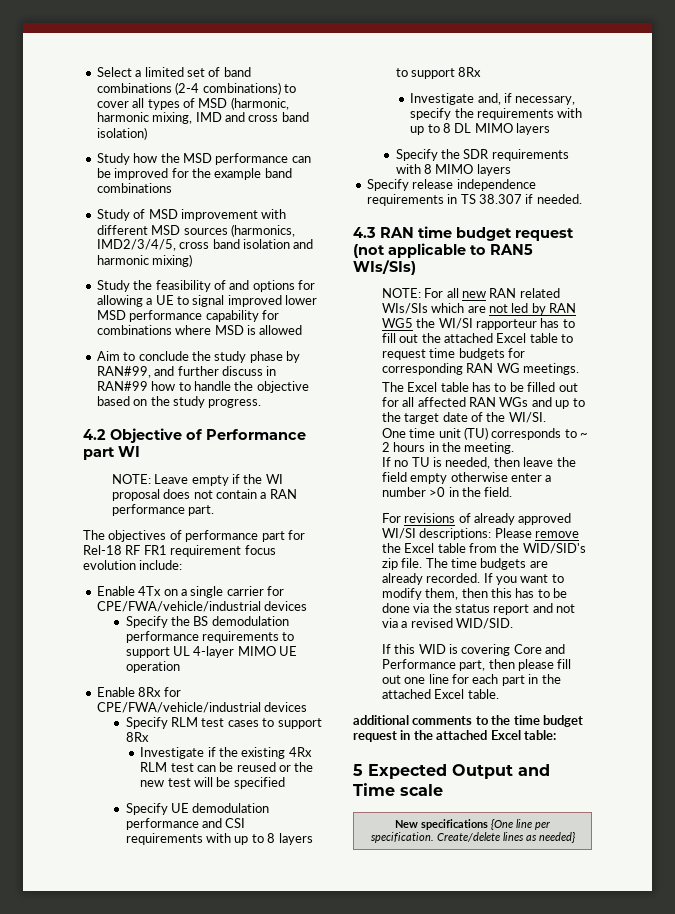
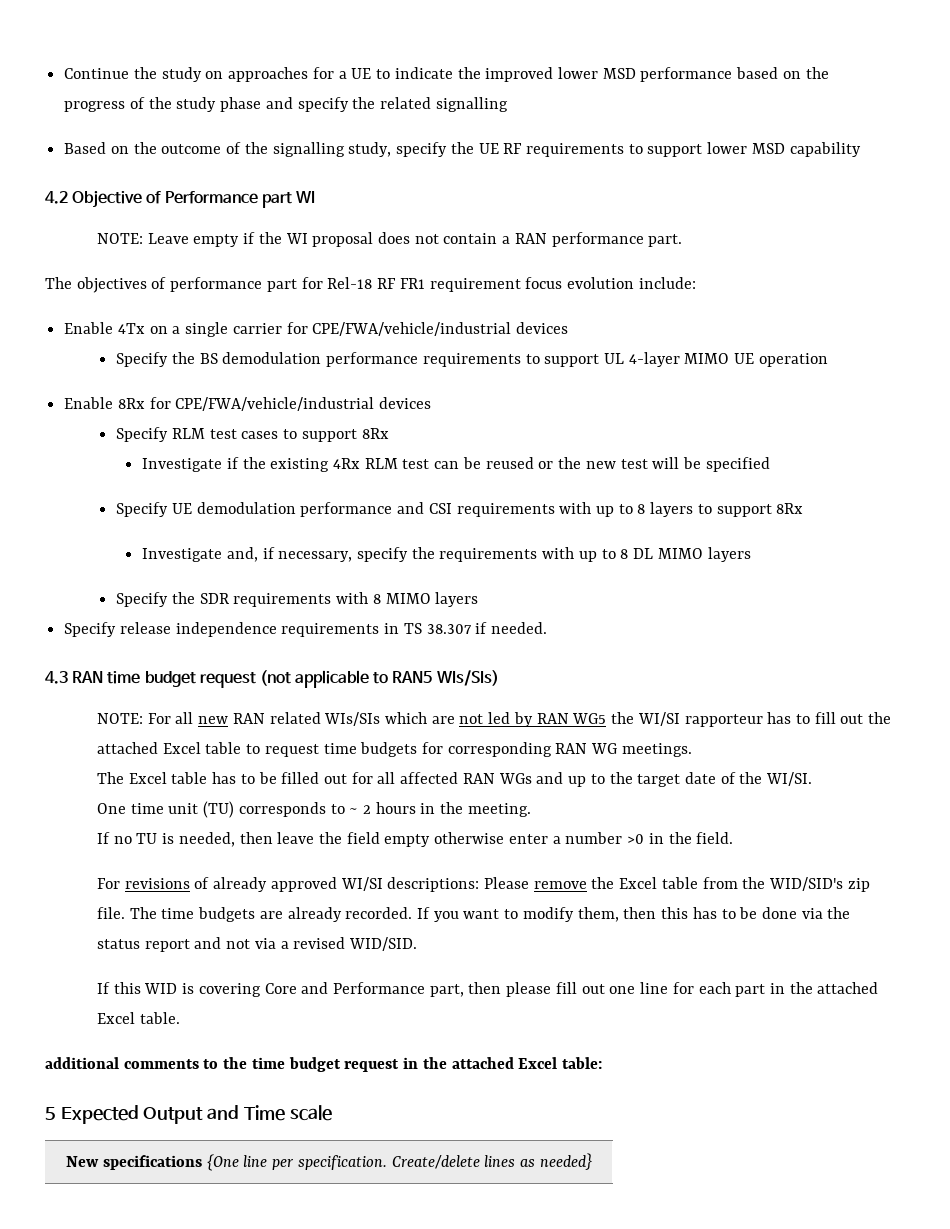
- Select a limited set of band combinations (2-4 combinations) to cover all types of MSD (harmonic, harmonic mixing, IMD and cross band isolation)
- Study how the MSD performance can be improved for the example band combinations
- Study of MSD improvement with different MSD sources (harmonics, IMD2/3/4/5, cross band isolation and harmonic mixing)
- Study the feasibility of and options for allowing a UE to signal improved lower MSD performance capability for combinations where MSD is allowed
- Aim to conclude the study phase by RAN#99, and further discuss in RAN#99 how to handle the objective based on the study progress.
+ Continue the study on approaches for a UE to indicate the improved lower MSD performance based on the progress of the study phase and specify the related signalling
+ Based on the outcome of the signalling study, specify the UE RF requirements to support lower MSD capability

